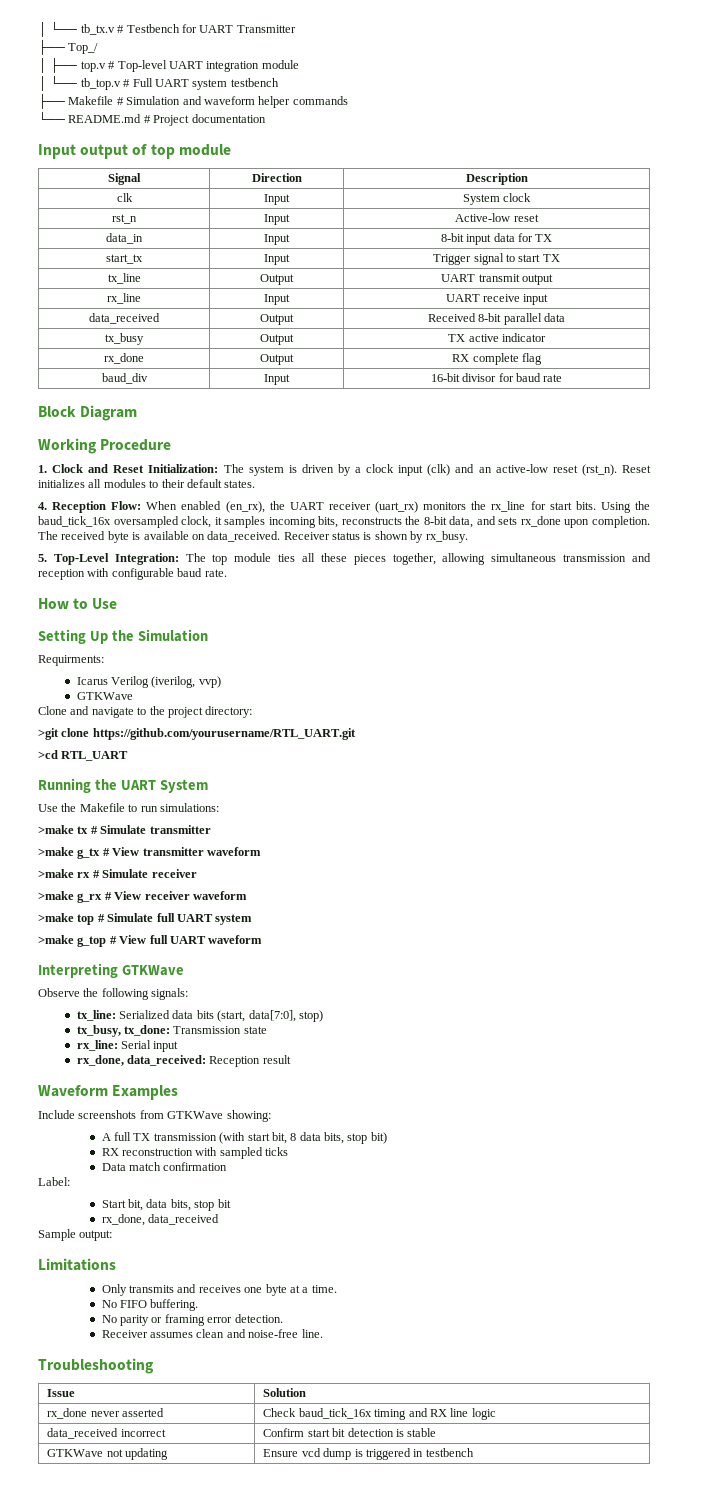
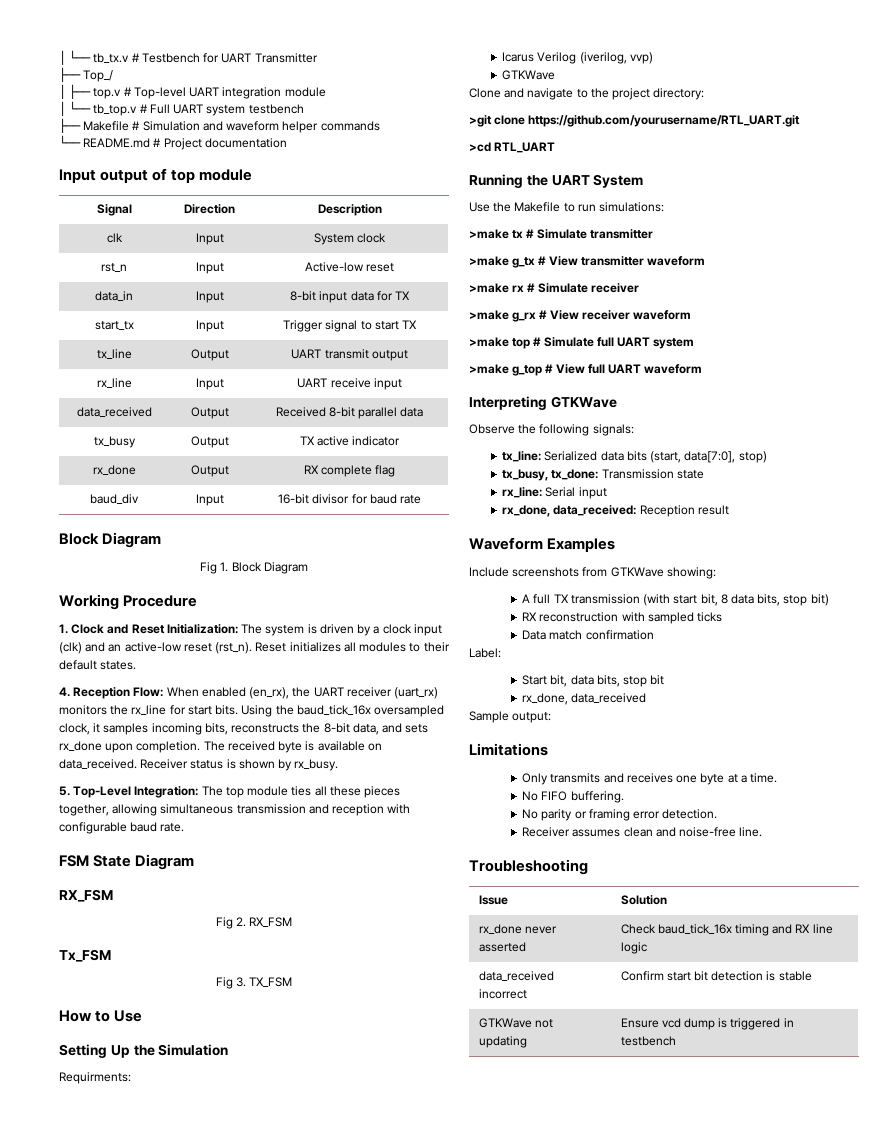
+ Fig 1. Block Diagram
+ FSM State Diagram
+ RX_FSM
+ Fig 2. RX_FSM
+ Tx_FSM
+ Fig 3. TX_FSM

